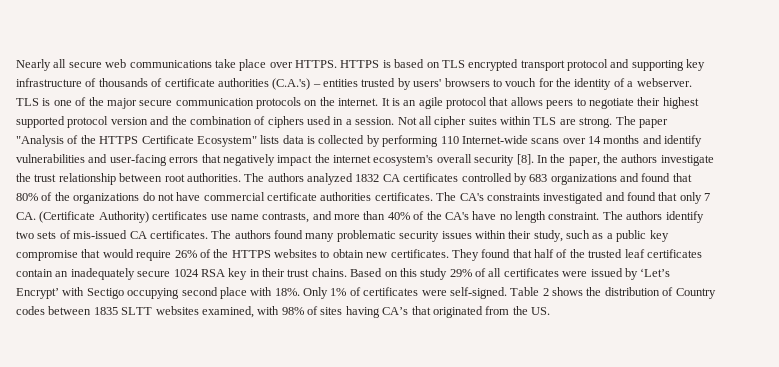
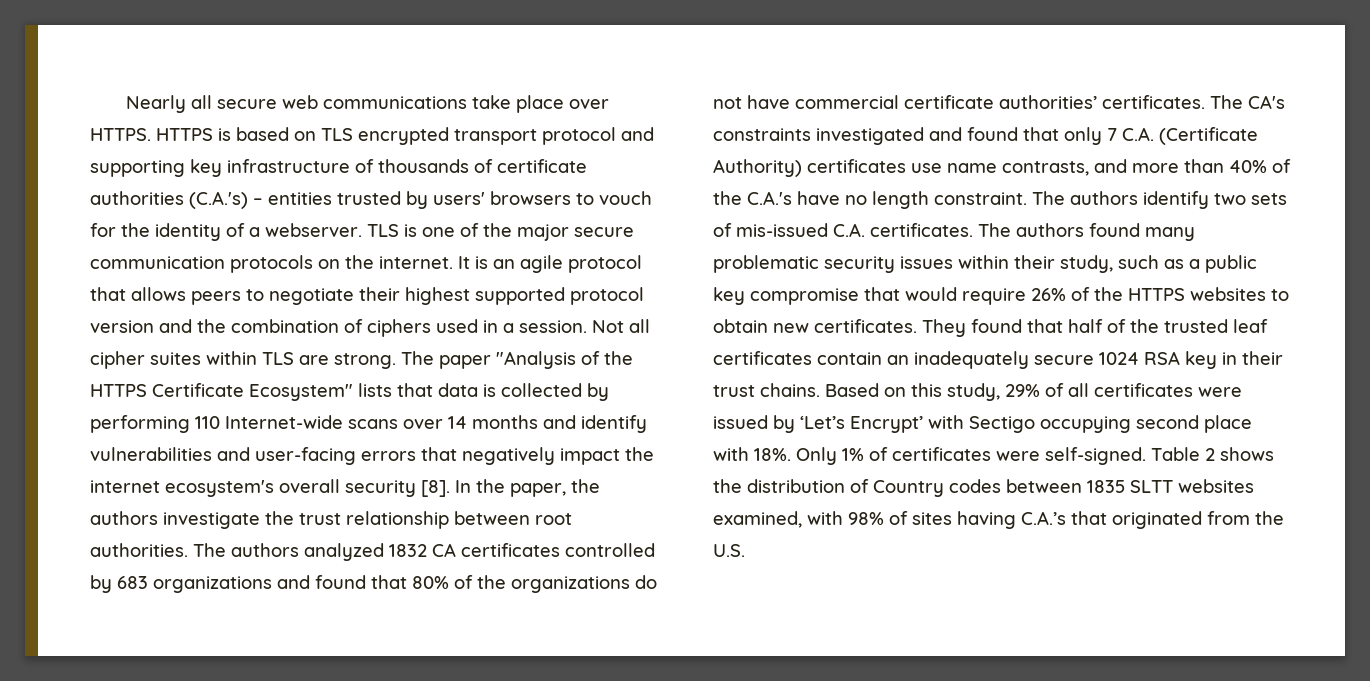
- The paper "Analysis of the HTTPS Certificate Ecosystem" lists data is collected by performing 110 Internet-wide scans over 14 months and identify vulnerabilities and user-facing errors that negatively impact the internet ecosystem's overall security [8].
+ The paper "Analysis of the HTTPS Certificate Ecosystem" lists that data is collected by performing 110 Internet-wide scans over 14 months and identify vulnerabilities and user-facing errors that negatively impact the internet ecosystem's overall security [8].
- The authors analyzed 1832 CA certificates controlled by 683 organizations and found that 80% of the organizations do not have commercial certificate authorities certificates.
+ The authors analyzed 1832 CA certificates controlled by 683 organizations and found that 80% of the organizations do not have commercial certificate authorities’ certificates.
- The CA's constraints investigated and found that only 7 CA. (Certificate Authority) certificates use name contrasts, and more than 40% of the CA's have no length constraint.
+ The CA's constraints investigated and found that only 7 C.A. (Certificate Authority) certificates use name contrasts, and more than 40% of the C.A.'s have no length constraint.
- The authors identify two sets of mis-issued CA certificates.
+ The authors identify two sets of mis-issued C.A. certificates.
- Based on this study 29% of all certificates were issued by ‘Let’s Encrypt’ with Sectigo occupying second place with 18%.
+ Based on this study, 29% of all certificates were issued by ‘Let’s Encrypt’ with Sectigo occupying second place with 18%.
- Table 2 shows the distribution of Country codes between 1835 SLTT websites examined, with 98% of sites having CA’s that originated from the US.
+ Table 2 shows the distribution of Country codes between 1835 SLTT websites examined, with 98% of sites having C.A.’s that originated from the U.S.

